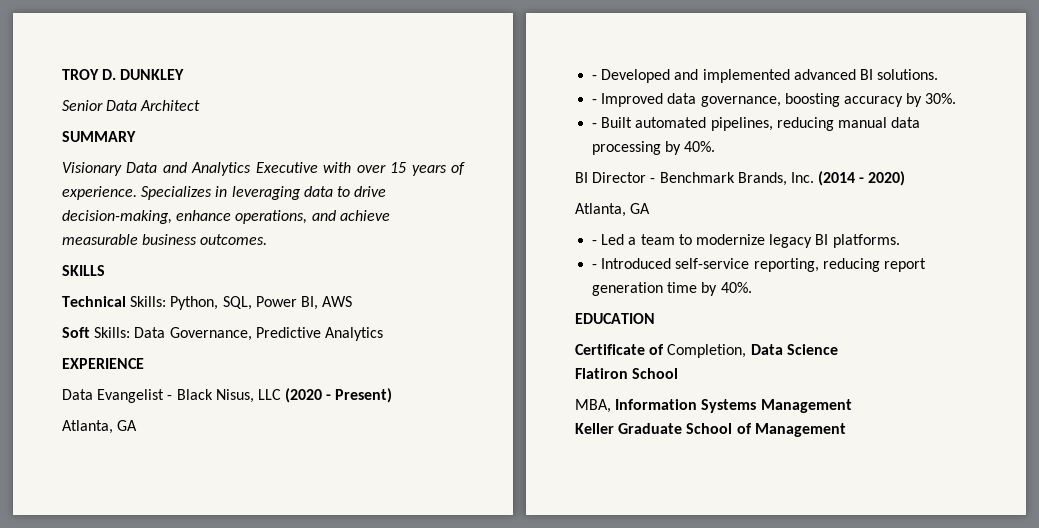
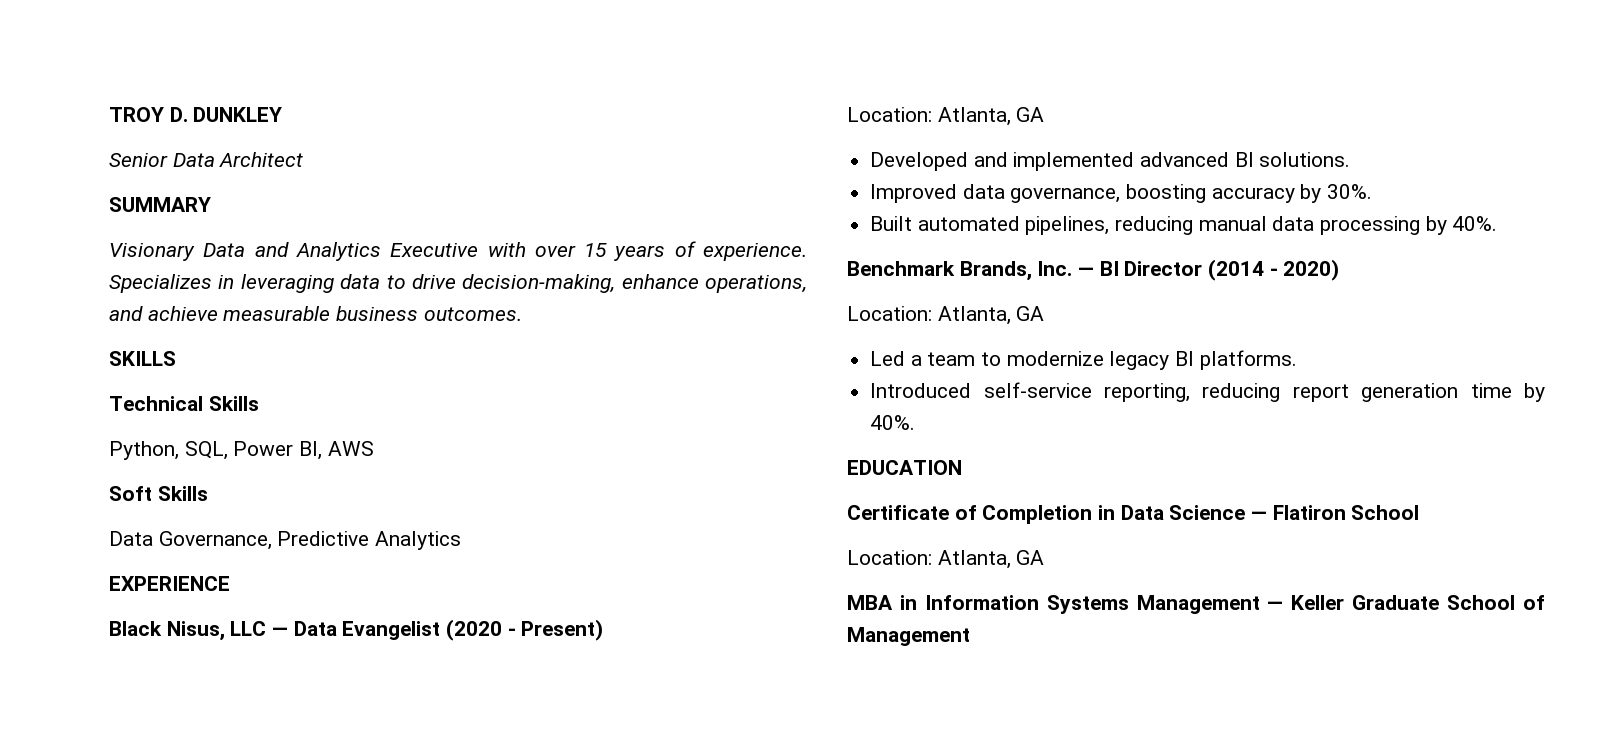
- Technical Skills: Python, SQL, Power BI, AWS
+ Technical Skills
+ Python, SQL, Power BI, AWS
- Soft Skills: Data Governance, Predictive Analytics
+ Soft Skills
+ Data Governance, Predictive Analytics
- Data Evangelist - Black Nisus, LLC (2020 - Present)
- Atlanta, GA
- - Developed and implemented advanced BI solutions.
+ Black Nisus, LLC — Data Evangelist (2020 - Present)
+ Location: Atlanta, GA
+ Developed and implemented advanced BI solutions.
- - Improved data governance, boosting accuracy by 30%.
+ Improved data governance, boosting accuracy by 30%.
- - Built automated pipelines, reducing manual data processing by 40%.
+ Built automated pipelines, reducing manual data processing by 40%.
- BI Director - Benchmark Brands, Inc. (2014 - 2020)
- Atlanta, GA
- - Led a team to modernize legacy BI platforms.
+ Benchmark Brands, Inc. — BI Director (2014 - 2020)
+ Location: Atlanta, GA
+ Led a team to modernize legacy BI platforms.
- - Introduced self-service reporting, reducing report generation time by 40%.
+ Introduced self-service reporting, reducing report generation time by 40%.
- Certificate of Completion, Data Science
- Flatiron School
- MBA, Information Systems Management
- Keller Graduate School of Management
+ Certificate of Completion in Data Science — Flatiron School
+ Location: Atlanta, GA
+ MBA in Information Systems Management — Keller Graduate School of Management

